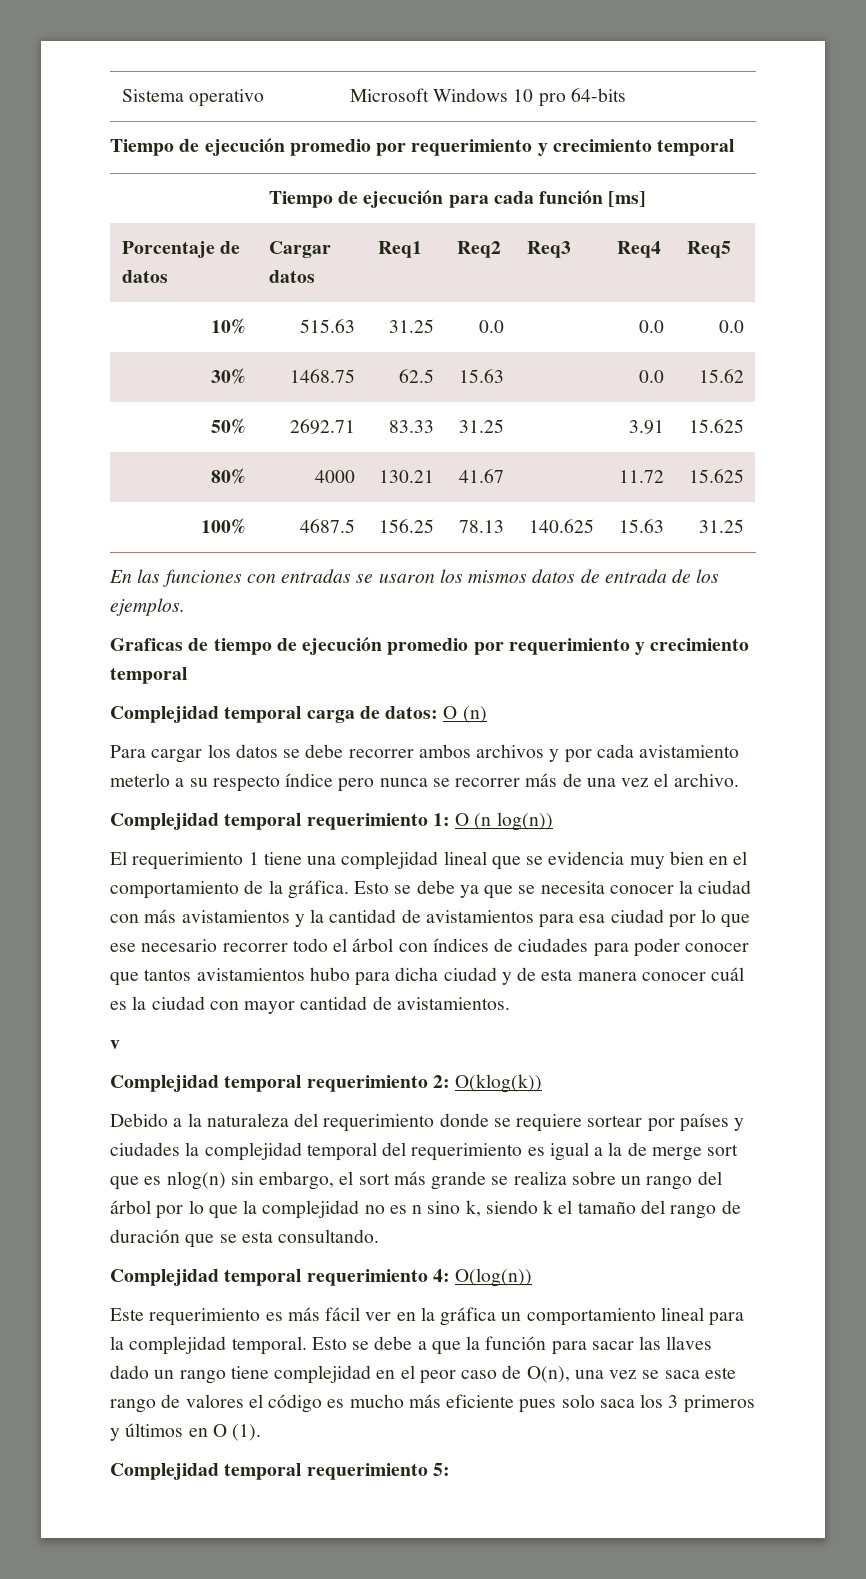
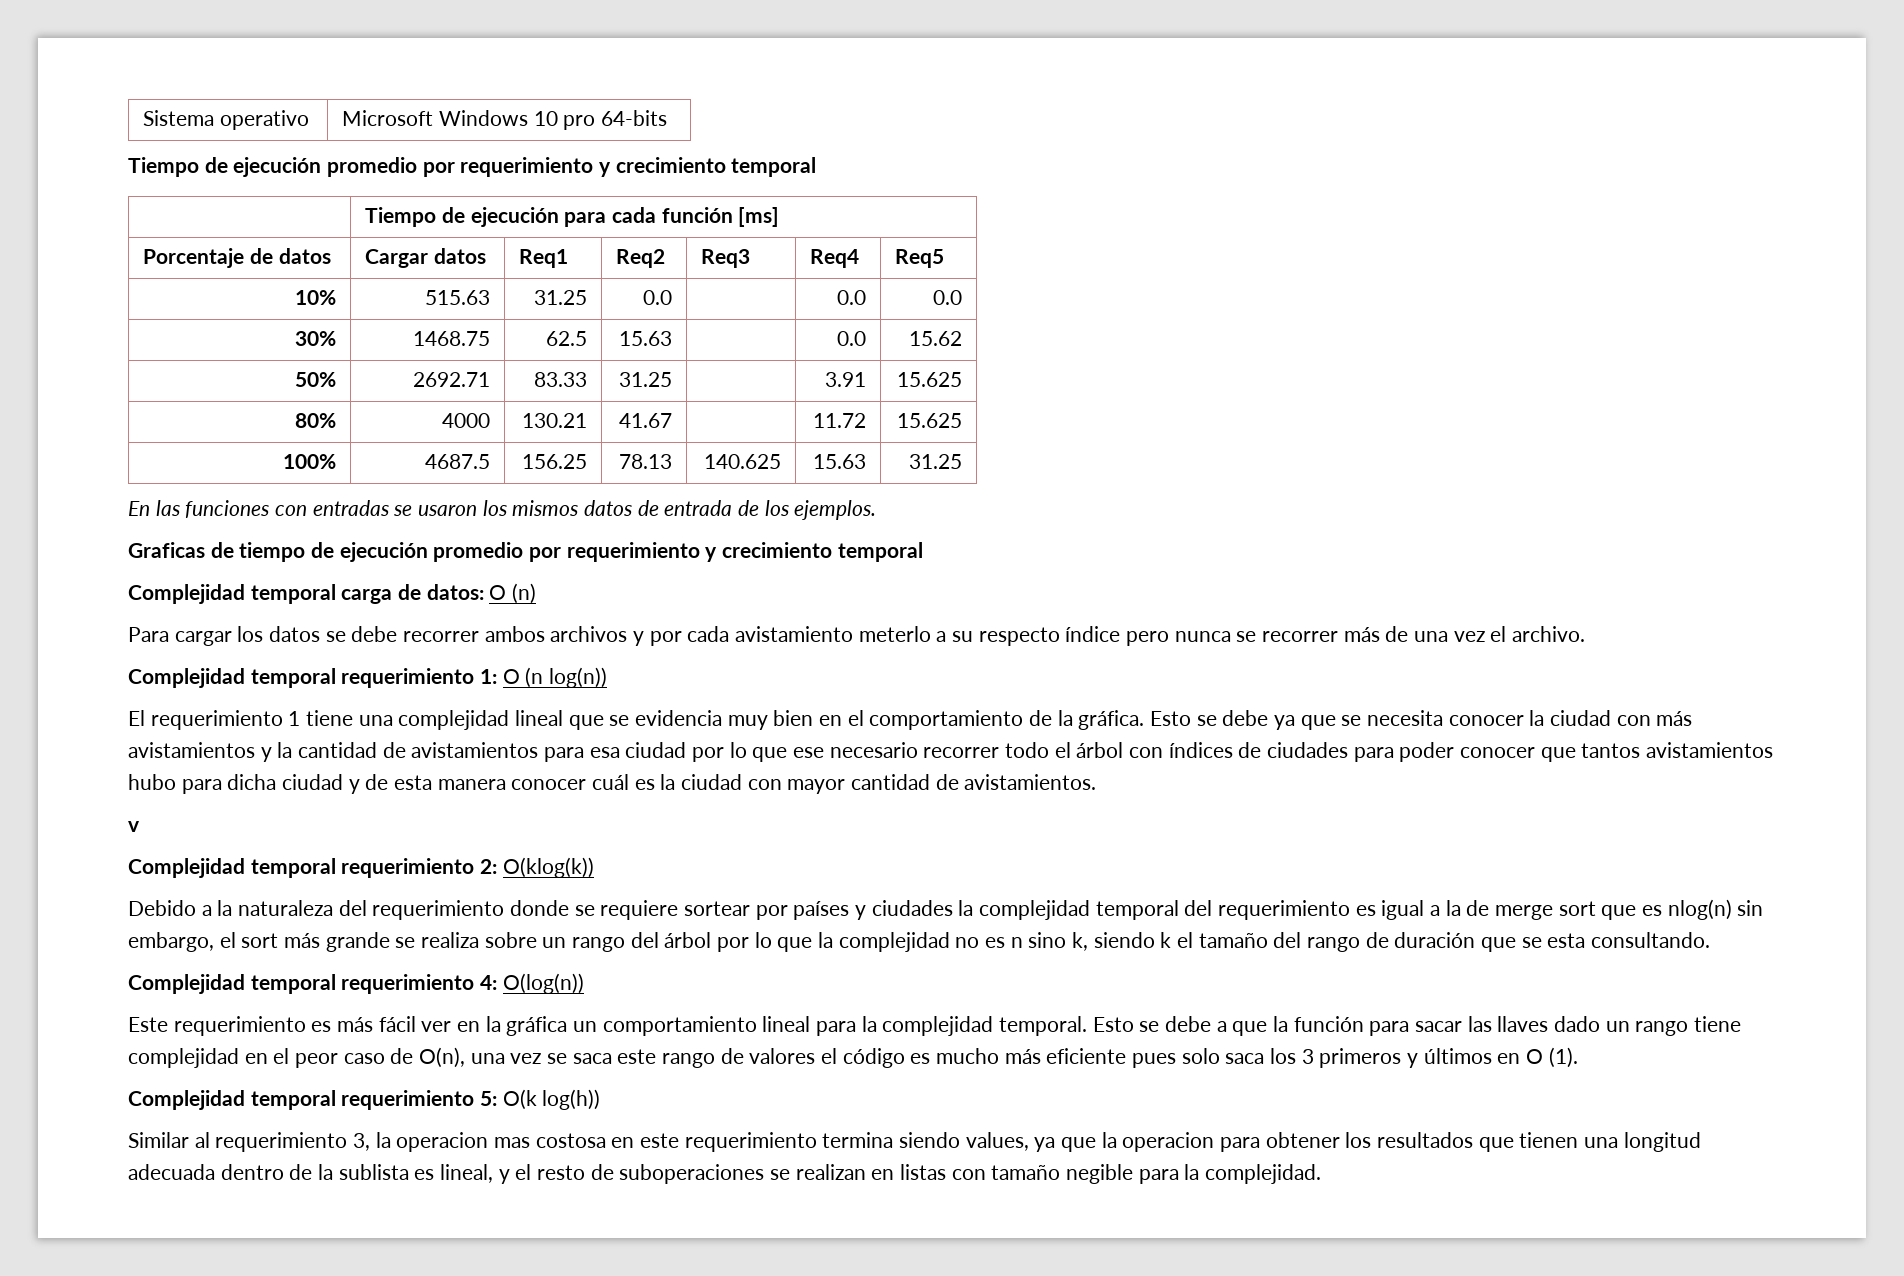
- Complejidad temporal requerimiento 5:
+ Complejidad temporal requerimiento 5: O(k log(h))
+ Similar al requerimiento 3, la operacion mas costosa en este requerimiento termina siendo values, ya que la operacion para obtener los resultados que tienen una longitud adecuada dentro de la sublista es lineal, y el resto de suboperaciones se realizan en listas con tamaño negible para la complejidad.

